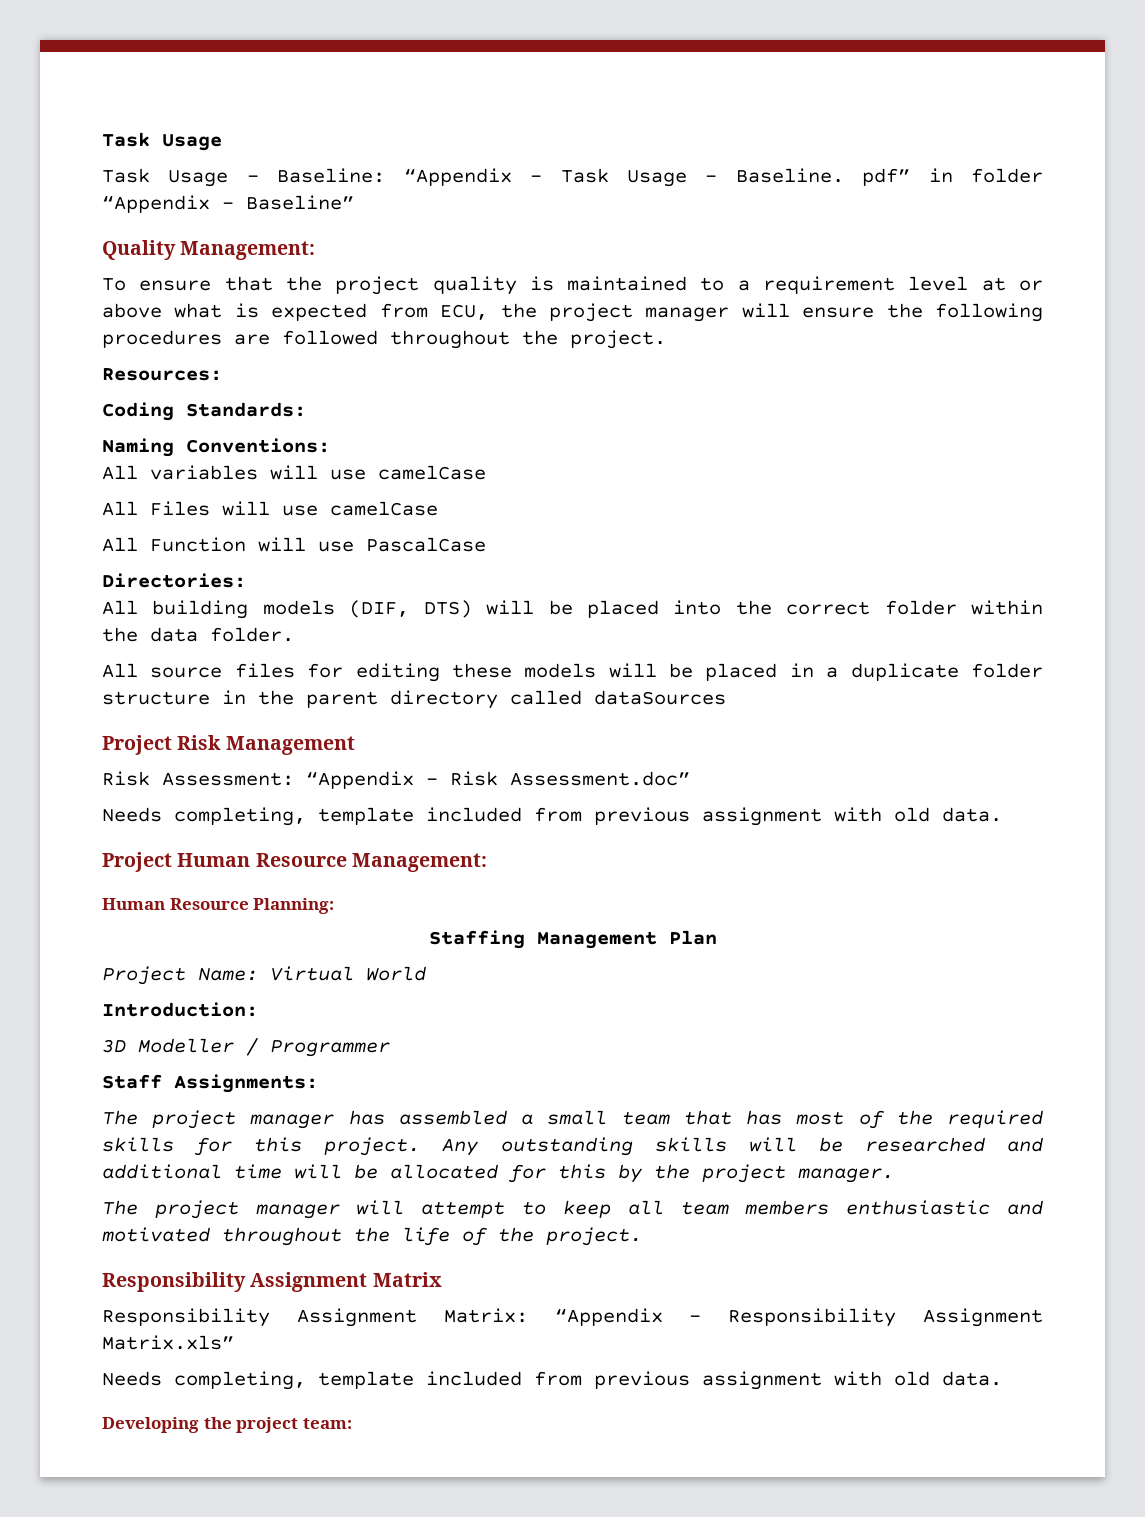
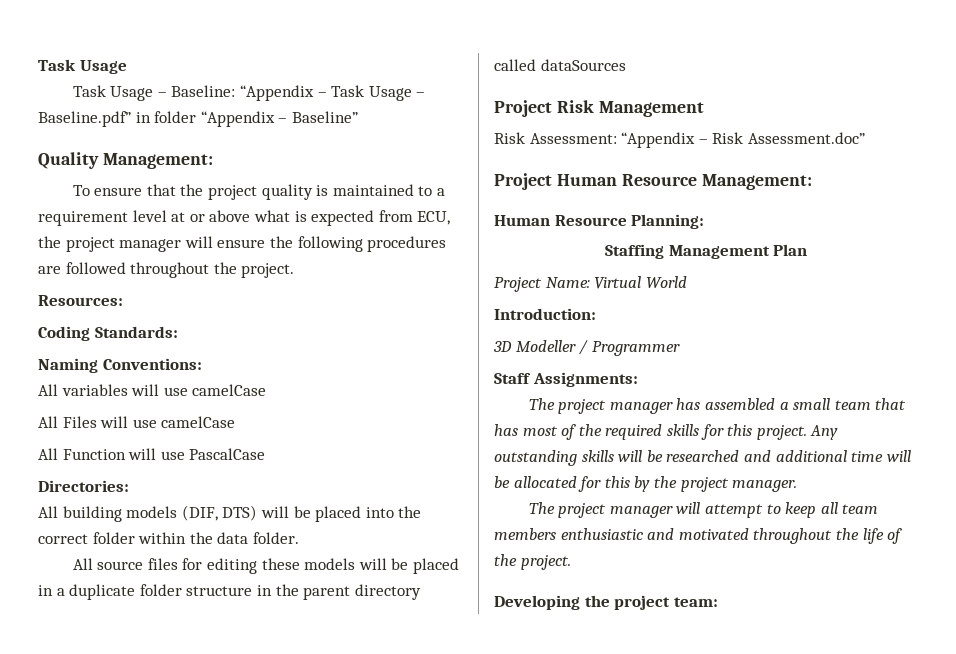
- Task Usage – Baseline: “Appendix – Task Usage – Baseline. pdf” in folder “Appendix – Baseline”
+ Task Usage – Baseline: “Appendix – Task Usage – Baseline.pdf” in folder “Appendix – Baseline”
  Risk Assessment: “Appendix – Risk Assessment.doc”
- Needs completing, template included from previous assignment with old data.
- Responsibility Assignment Matrix
- Responsibility Assignment Matrix: “Appendix - Responsibility Assignment Matrix.xls”
- Needs completing, template included from previous assignment with old data.

